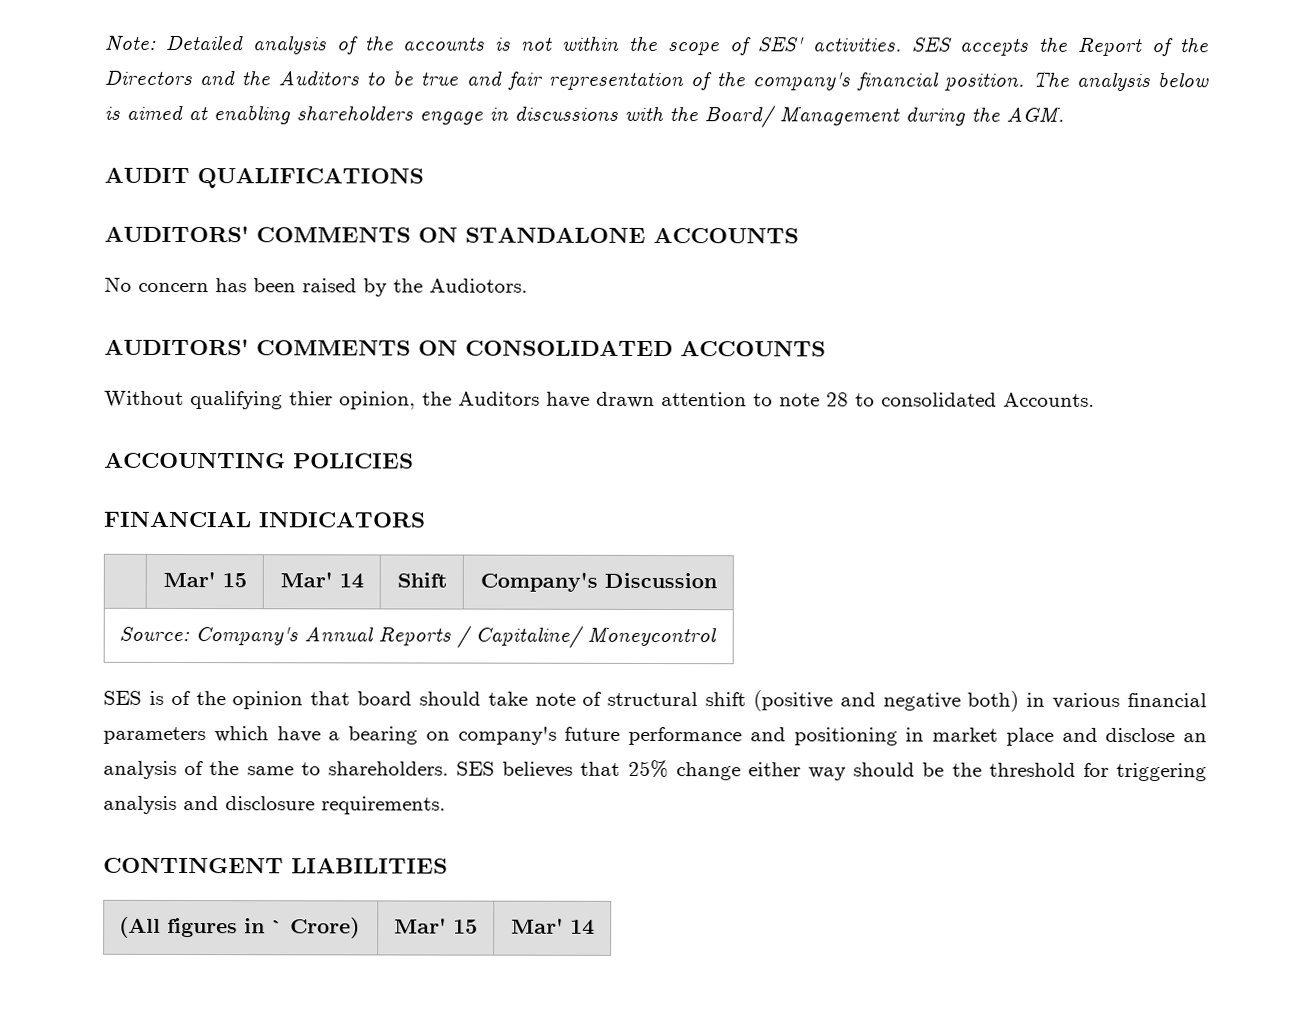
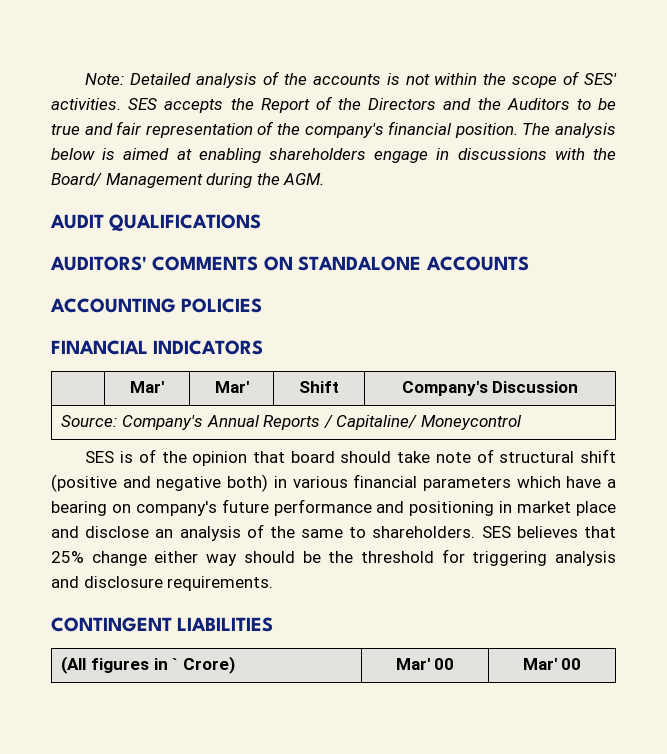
- No concern has been raised by the Audiotors.
- AUDITORS' COMMENTS ON CONSOLIDATED ACCOUNTS
- Without qualifying thier opinion, the Auditors have drawn attention to note 28 to consolidated Accounts.
- | Mar' 15 | Mar' 14 | Shift | Company's Discussion
+ | Mar' | Mar' | Shift | Company's Discussion
- (All figures in ` Crore) | Mar' 15 | Mar' 14
+ (All figures in ` Crore) | Mar' 00 | Mar' 00

